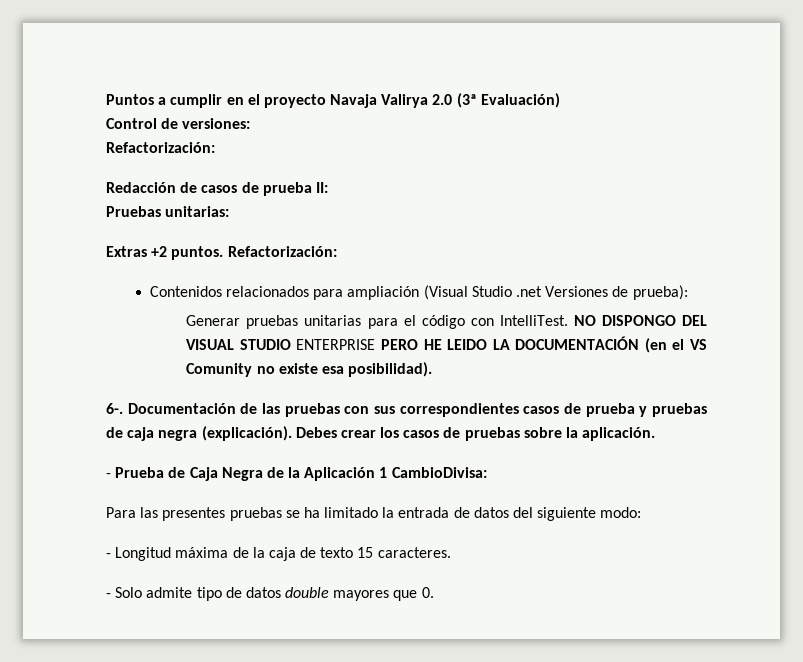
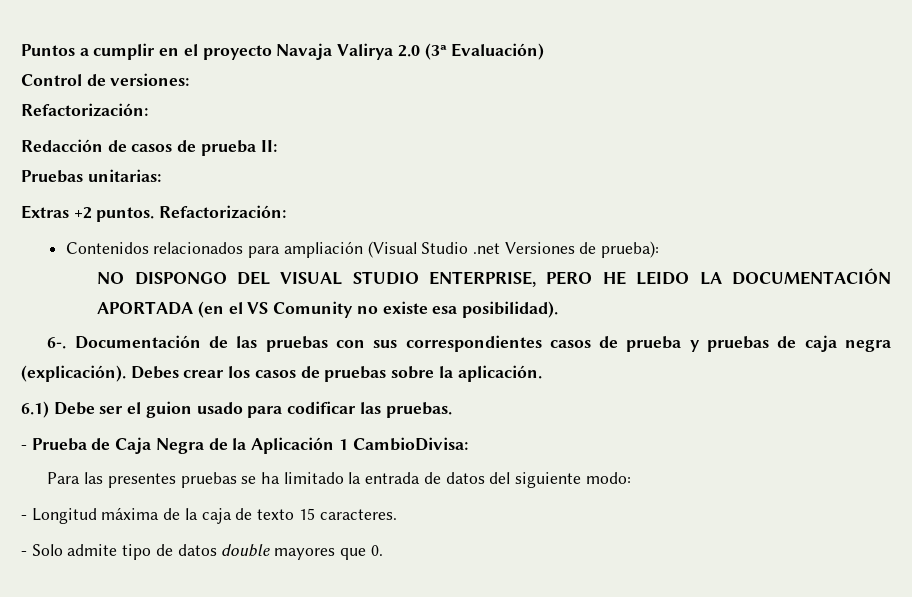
- Generar pruebas unitarias para el código con IntelliTest. NO DISPONGO DEL VISUAL STUDIO ENTERPRISE PERO HE LEIDO LA DOCUMENTACIÓN (en el VS Comunity no existe esa posibilidad).
+ NO DISPONGO DEL VISUAL STUDIO ENTERPRISE, PERO HE LEIDO LA DOCUMENTACIÓN APORTADA (en el VS Comunity no existe esa posibilidad).
+ 6.1) Debe ser el guion usado para codificar las pruebas.

